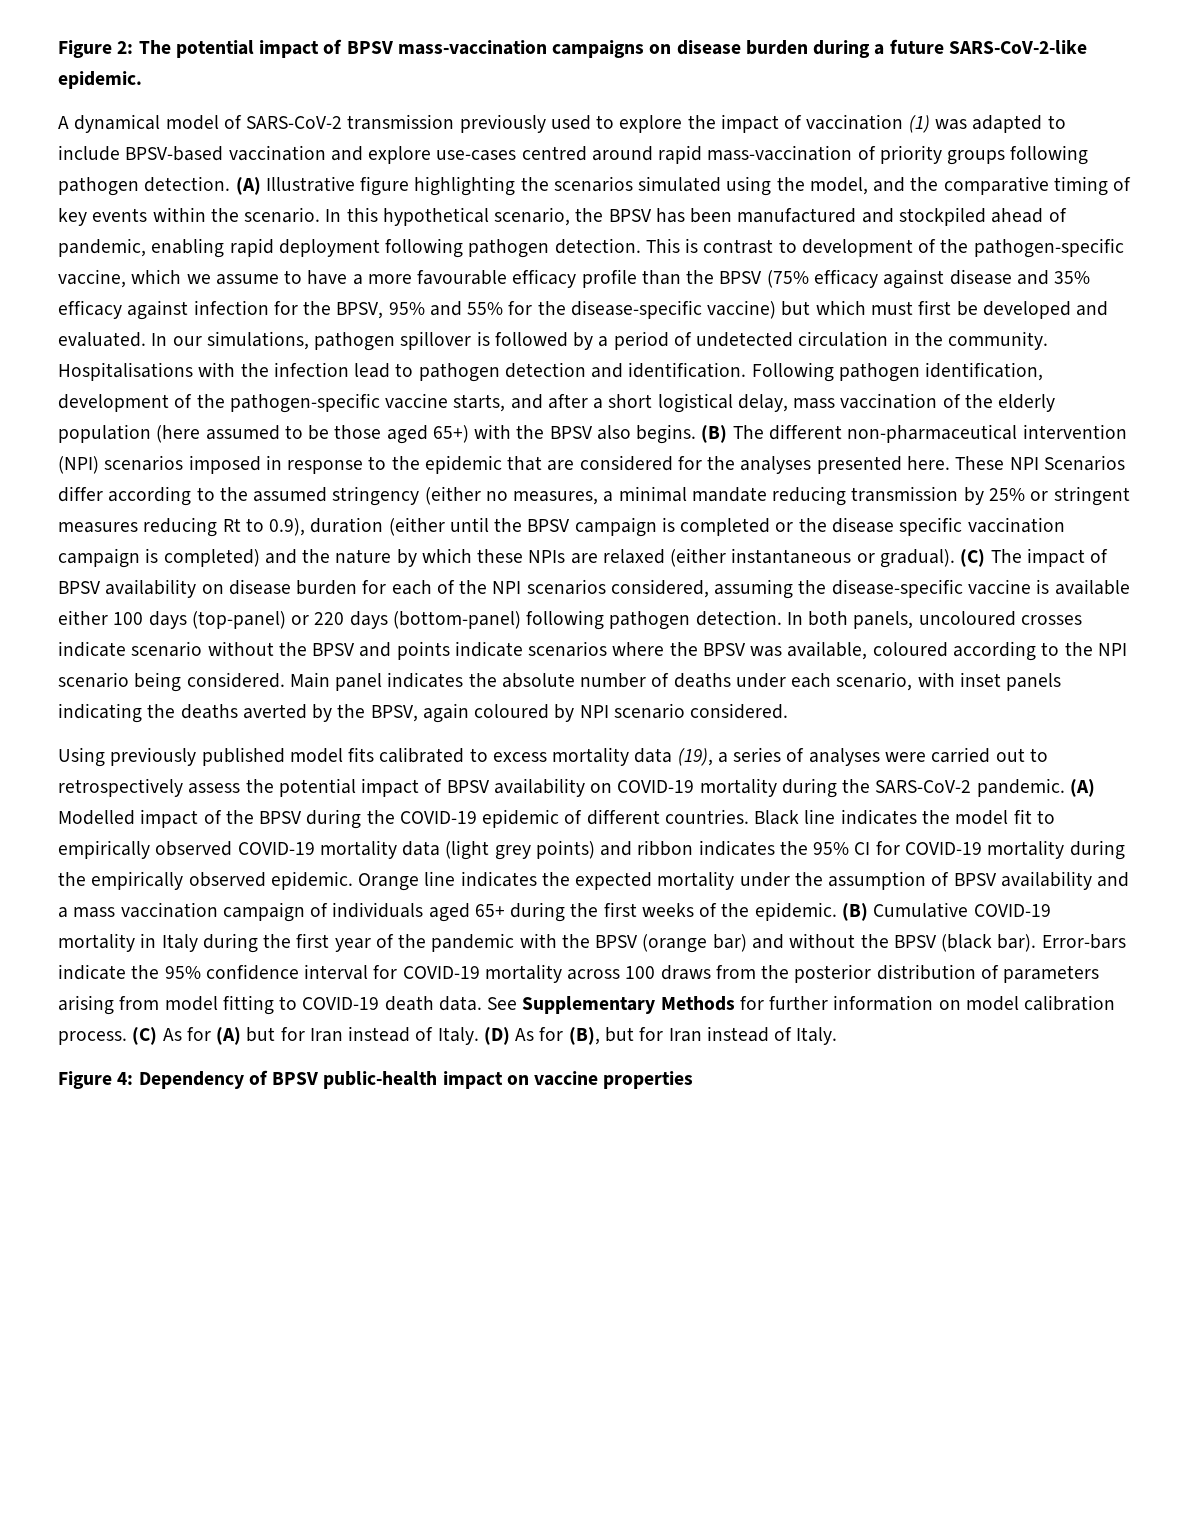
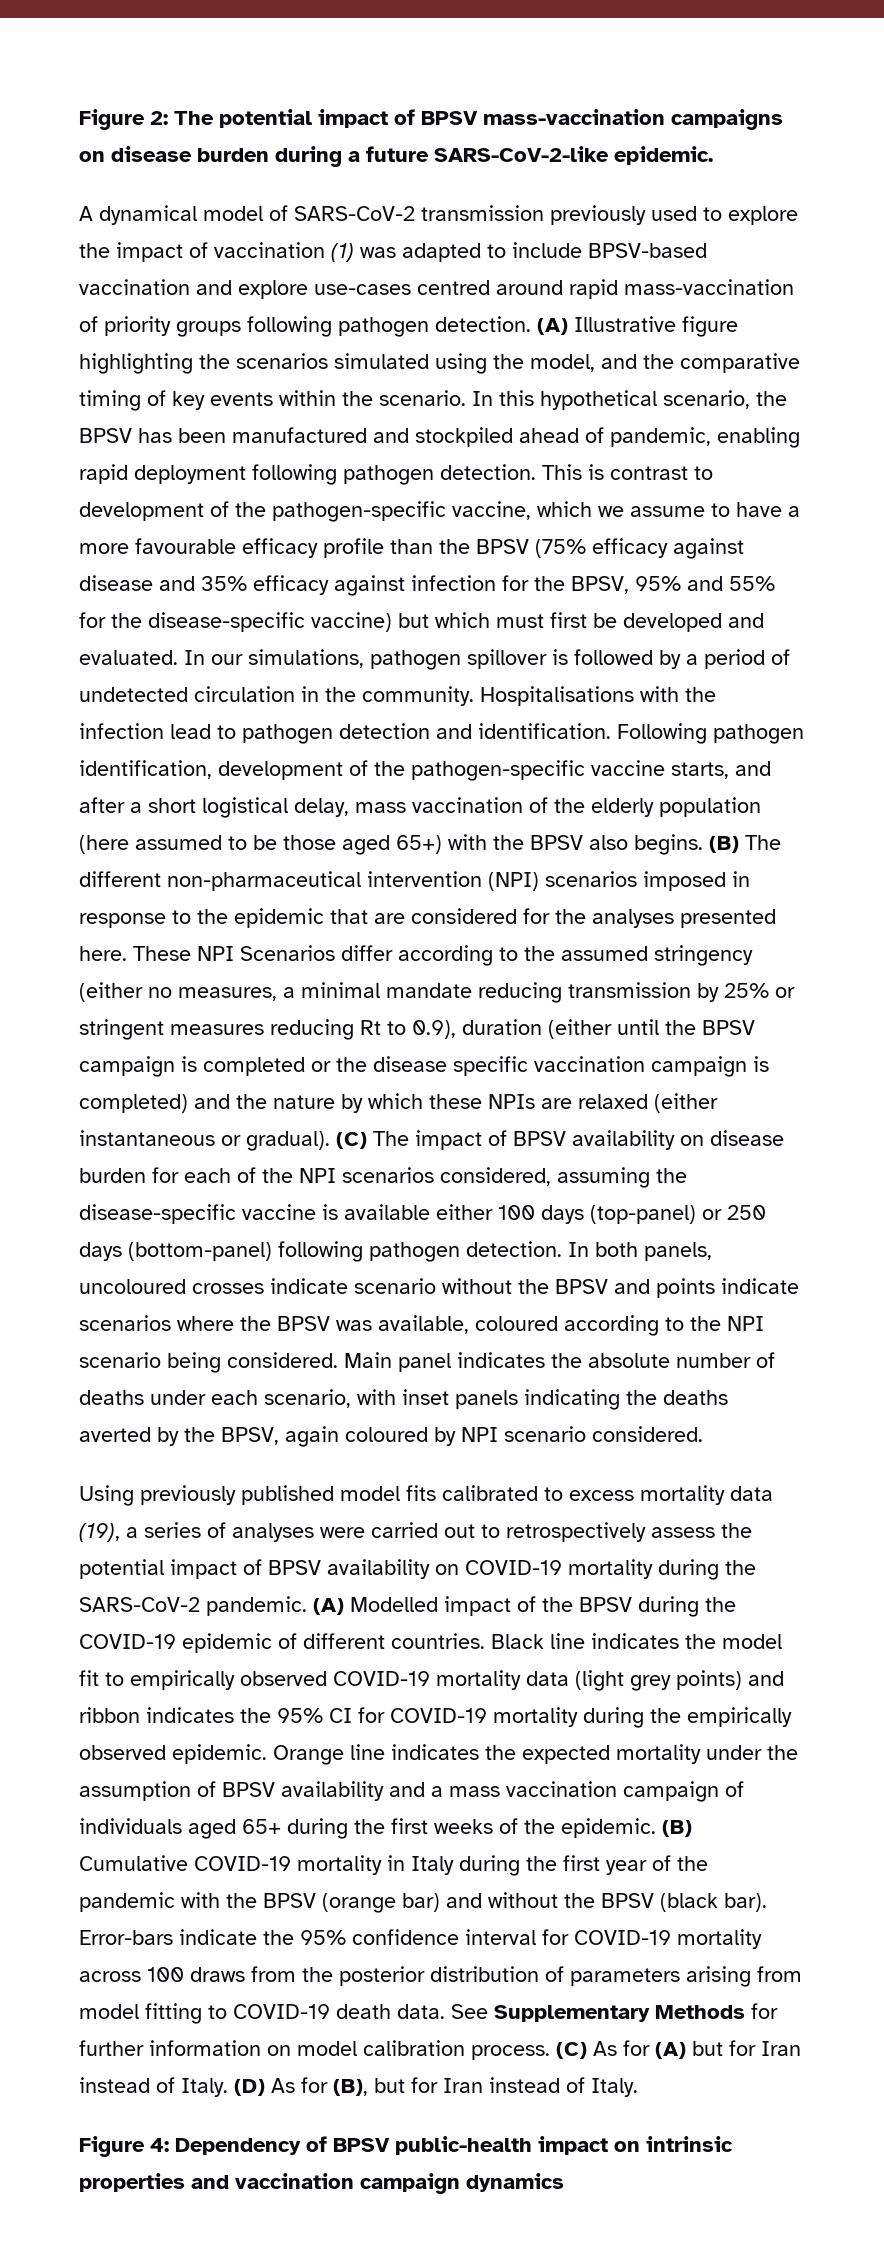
- (C) The impact of BPSV availability on disease burden for each of the NPI scenarios considered, assuming the disease-specific vaccine is available either 100 days (top-panel) or 220 days (bottom-panel) following pathogen detection.
+ (C) The impact of BPSV availability on disease burden for each of the NPI scenarios considered, assuming the disease-specific vaccine is available either 100 days (top-panel) or 250 days (bottom-panel) following pathogen detection.
- Figure 4: Dependency of BPSV public-health impact on vaccine properties
+ Figure 4: Dependency of BPSV public-health impact on intrinsic properties and vaccination campaign dynamics

